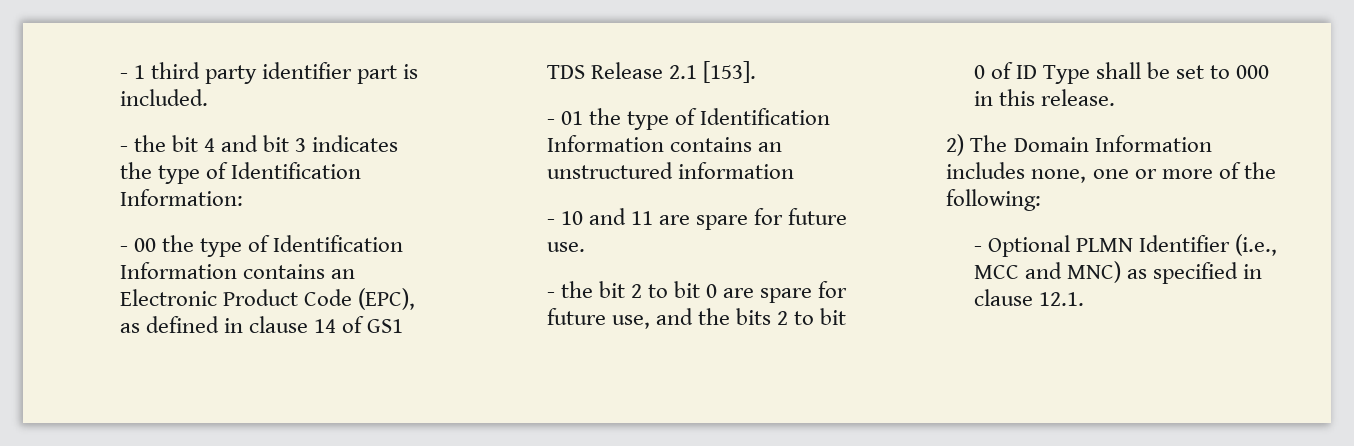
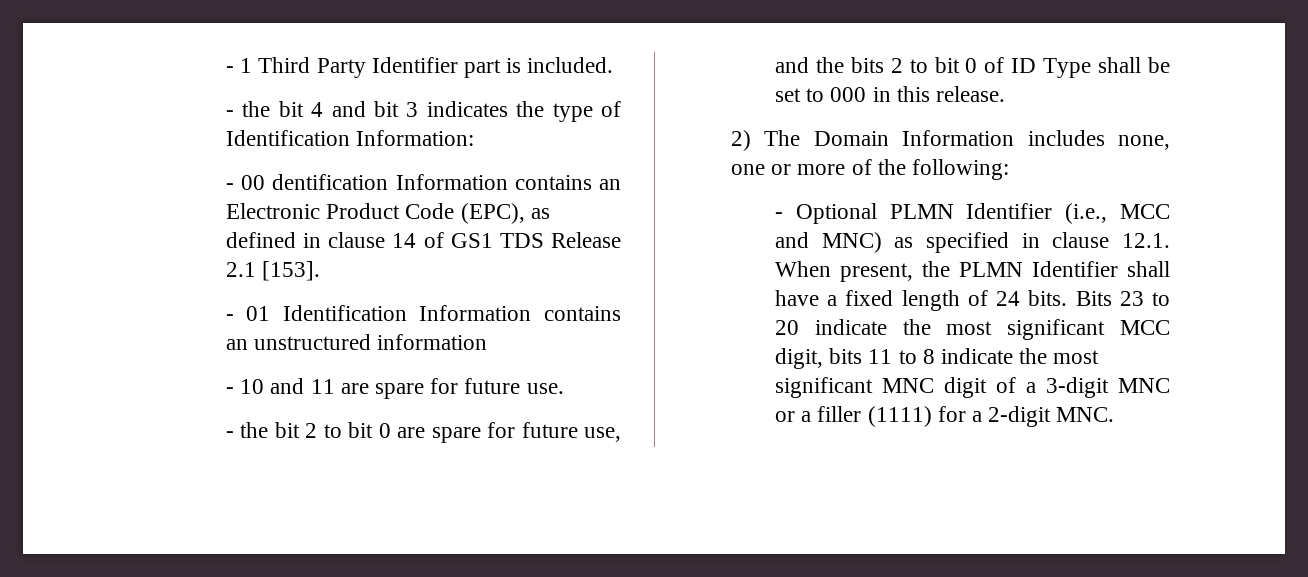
- - 1 third party identifier part is included.
+ - 1 Third Party Identifier part is included.
- - 00 the type of Identification Information contains an Electronic Product Code (EPC), as defined in clause 14 of GS1 TDS Release 2.1 [153].
+ - 00 dentification Information contains an Electronic Product Code (EPC), as defined in clause 14 of GS1 TDS Release 2.1 [153].
- - 01 the type of Identification Information contains an unstructured information
+ - 01 Identification Information contains an unstructured information
- - Optional PLMN Identifier (i.e., MCC and MNC) as specified in clause 12.1.
+ - Optional PLMN Identifier (i.e., MCC and MNC) as specified in clause 12.1. When present, the PLMN Identifier shall have a fixed length of 24 bits. Bits 23 to 20 indicate the most significant MCC digit, bits 11 to 8 indicate the most significant MNC digit of a 3-digit MNC or a filler (1111) for a 2-digit MNC.

